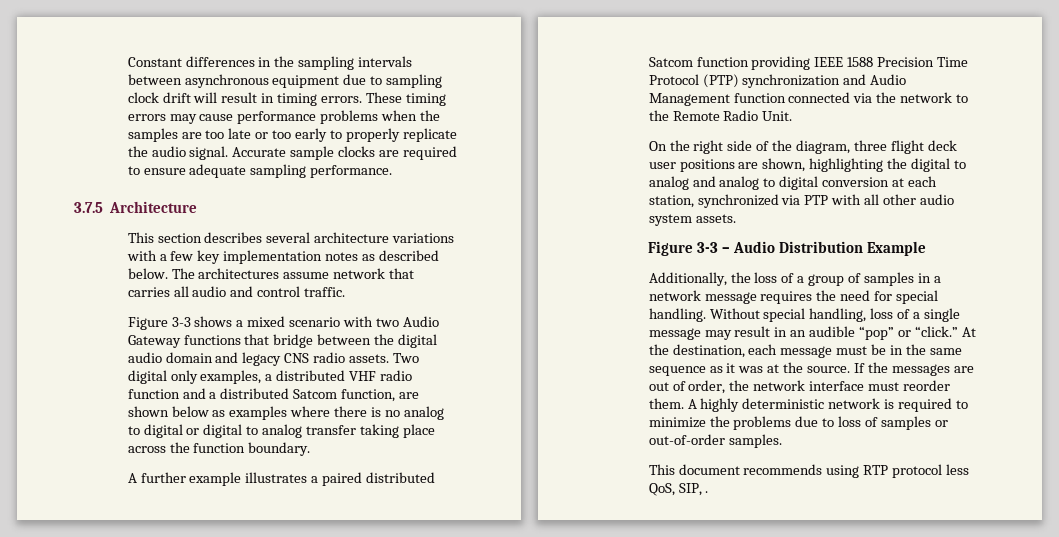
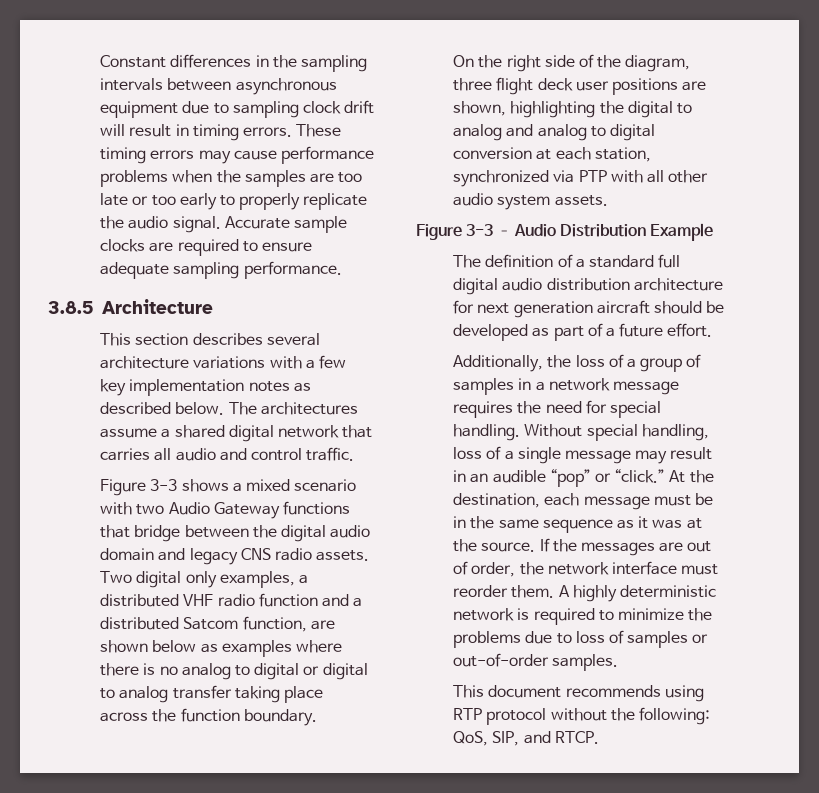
- 3.7.5 Architecture
+ 3.8.5 Architecture
- The architectures assume network that carries all audio and control traffic.
+ The architectures assume a shared digital network that carries all audio and control traffic.
- A further example illustrates a paired distributed Satcom function providing IEEE 1588 Precision Time Protocol (PTP) synchronization and Audio Management function connected via the network to the Remote Radio Unit.
+ The definition of a standard full digital audio distribution architecture for next generation aircraft should be developed as part of a future effort.
- This document recommends using RTP protocol less QoS, SIP, .
+ This document recommends using RTP protocol without the following: QoS, SIP, and RTCP.

